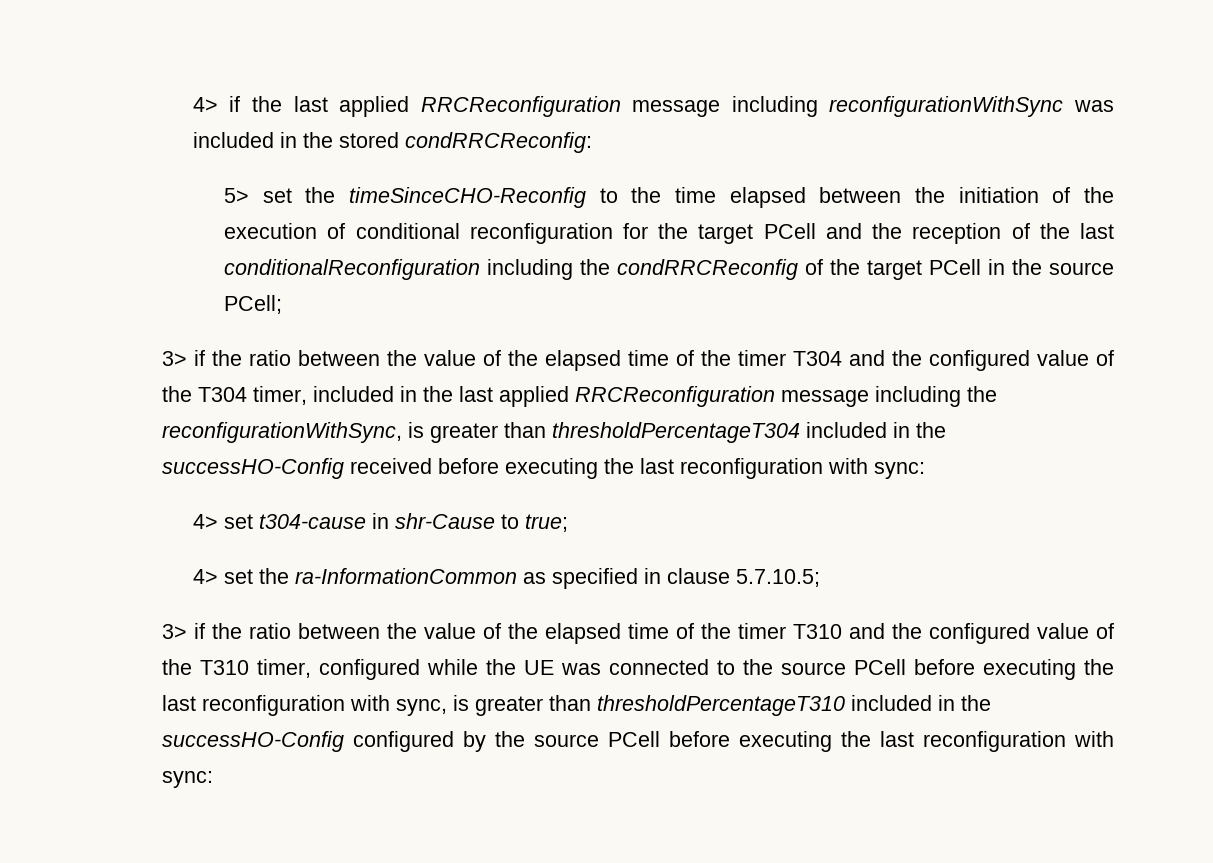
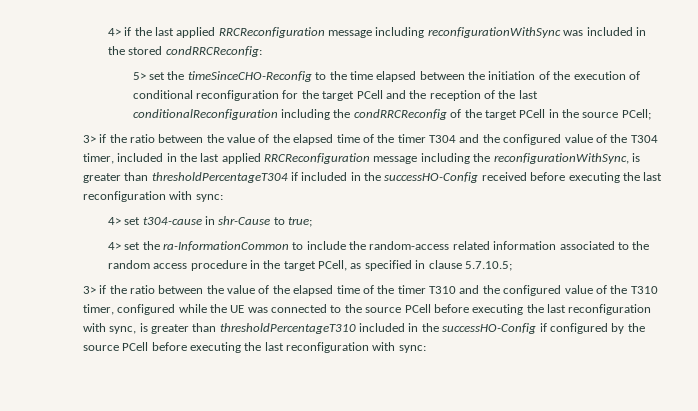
- 3> if the ratio between the value of the elapsed time of the timer T304 and the configured value of the T304 timer, included in the last applied RRCReconfiguration message including the reconfigurationWithSync, is greater than thresholdPercentageT304 included in the successHO-Config received before executing the last reconfiguration with sync:
+ 3> if the ratio between the value of the elapsed time of the timer T304 and the configured value of the T304 timer, included in the last applied RRCReconfiguration message including the reconfigurationWithSync, is greater than thresholdPercentageT304 if included in the successHO-Config received before executing the last reconfiguration with sync:
- 4> set the ra-InformationCommon as specified in clause 5.7.10.5;
+ 4> set the ra-InformationCommon to include the random-access related information associated to the random access procedure in the target PCell, as specified in clause 5.7.10.5;
- 3> if the ratio between the value of the elapsed time of the timer T310 and the configured value of the T310 timer, configured while the UE was connected to the source PCell before executing the last reconfiguration with sync, is greater than thresholdPercentageT310 included in the successHO-Config configured by the source PCell before executing the last reconfiguration with sync:
+ 3> if the ratio between the value of the elapsed time of the timer T310 and the configured value of the T310 timer, configured while the UE was connected to the source PCell before executing the last reconfiguration with sync, is greater than thresholdPercentageT310 included in the successHO-Config if configured by the source PCell before executing the last reconfiguration with sync:

